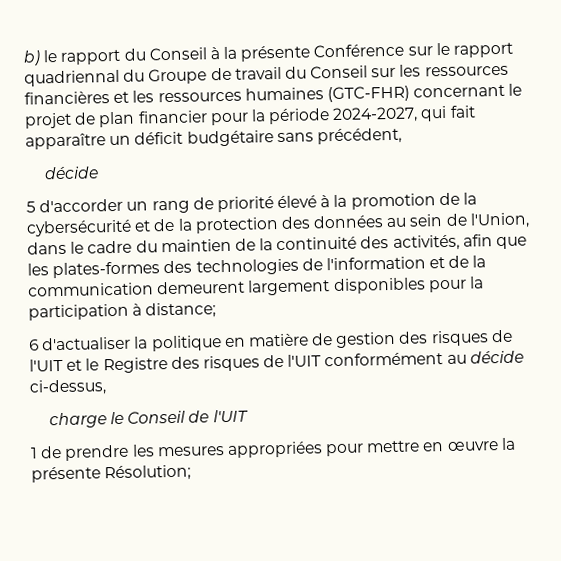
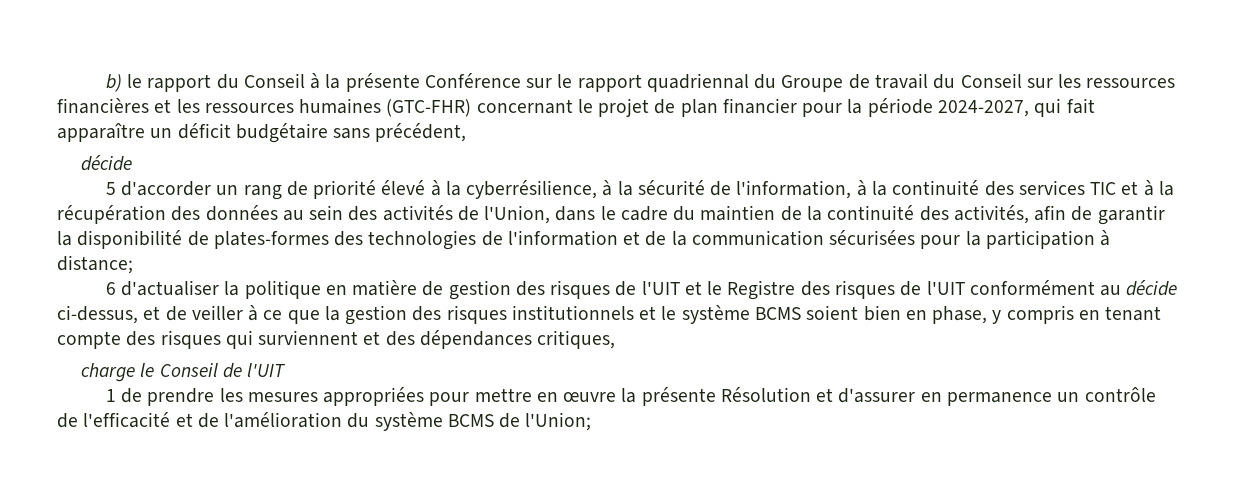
- 5 d'accorder un rang de priorité élevé à la promotion de la cybersécurité et de la protection des données au sein de l'Union, dans le cadre du maintien de la continuité des activités, afin que les plates-formes des technologies de l'information et de la communication demeurent largement disponibles pour la participation à distance;
+ 5 d'accorder un rang de priorité élevé à la cyberrésilience, à la sécurité de l'information, à la continuité des services TIC et à la récupération des données au sein des activités de l'Union, dans le cadre du maintien de la continuité des activités, afin de garantir la disponibilité de plates-formes des technologies de l'information et de la communication sécurisées pour la participation à distance;
- 6 d'actualiser la politique en matière de gestion des risques de l'UIT et le Registre des risques de l'UIT conformément au décide ci-dessus,
+ 6 d'actualiser la politique en matière de gestion des risques de l'UIT et le Registre des risques de l'UIT conformément au décide ci-dessus, et de veiller à ce que la gestion des risques institutionnels et le système BCMS soient bien en phase, y compris en tenant compte des risques qui surviennent et des dépendances critiques,
- 1 de prendre les mesures appropriées pour mettre en œuvre la présente Résolution;
+ 1 de prendre les mesures appropriées pour mettre en œuvre la présente Résolution et d'assurer en permanence un contrôle de l'efficacité et de l'amélioration du système BCMS de l'Union;

